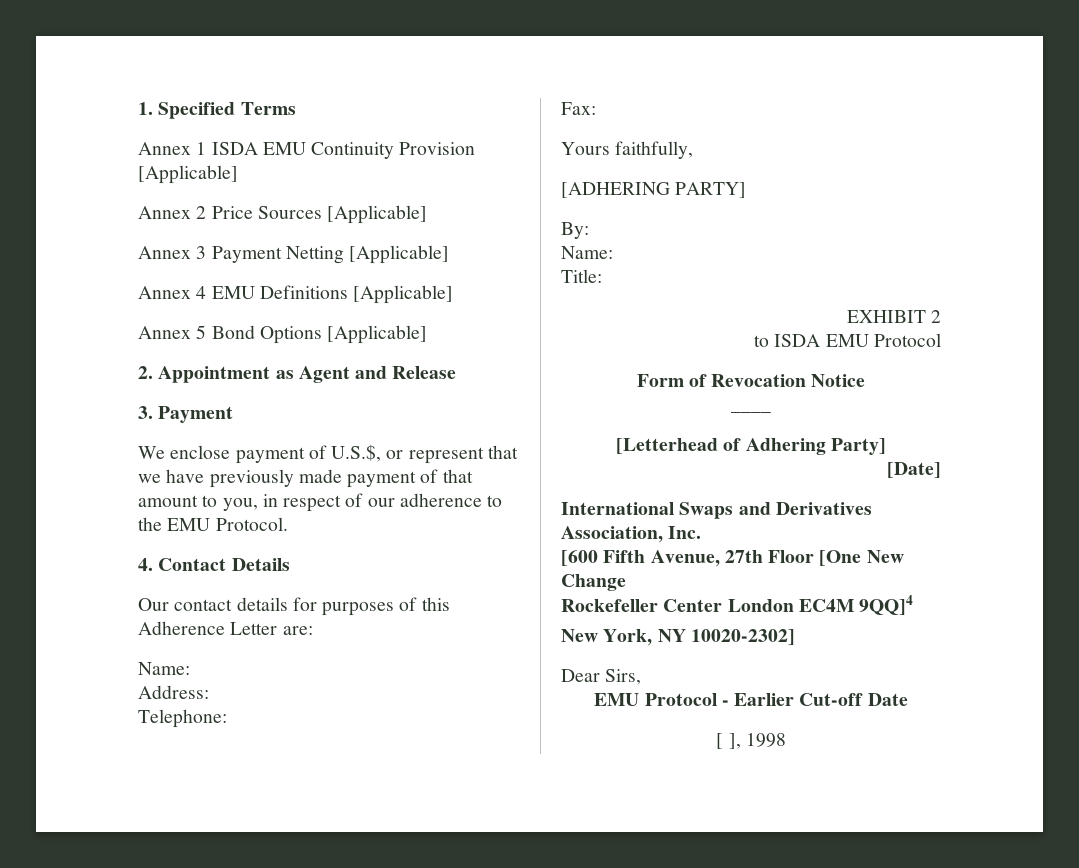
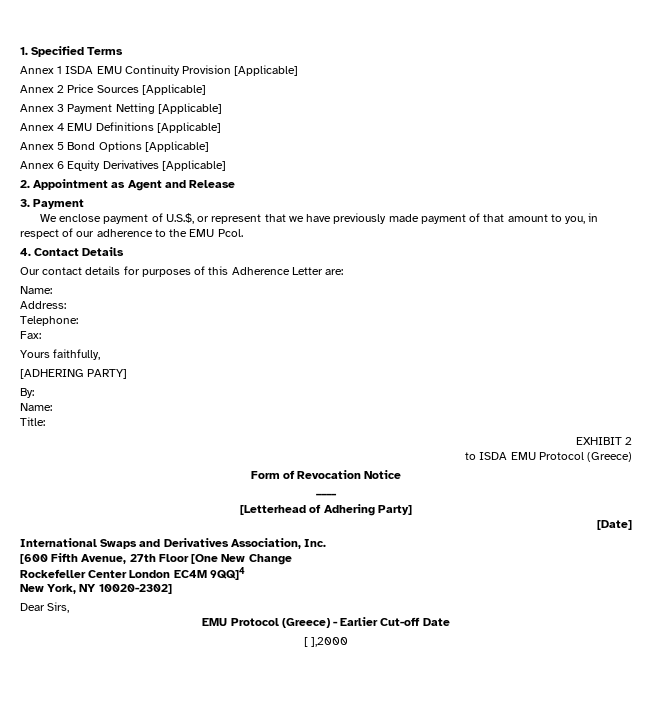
+ Annex 6 Equity Derivatives [Applicable]
- We enclose payment of U.S.$, or represent that we have previously made payment of that amount to you, in respect of our adherence to the EMU Protocol.
+ We enclose payment of U.S.$, or represent that we have previously made payment of that amount to you, in respect of our adherence to the EMU Pcol.
- to ISDA EMU Protocol
+ to ISDA EMU Protocol (Greece)
- EMU Protocol - Earlier Cut-off Date
+ EMU Protocol (Greece) - Earlier Cut-off Date
- [ ], 1998
+ [ ],2000

